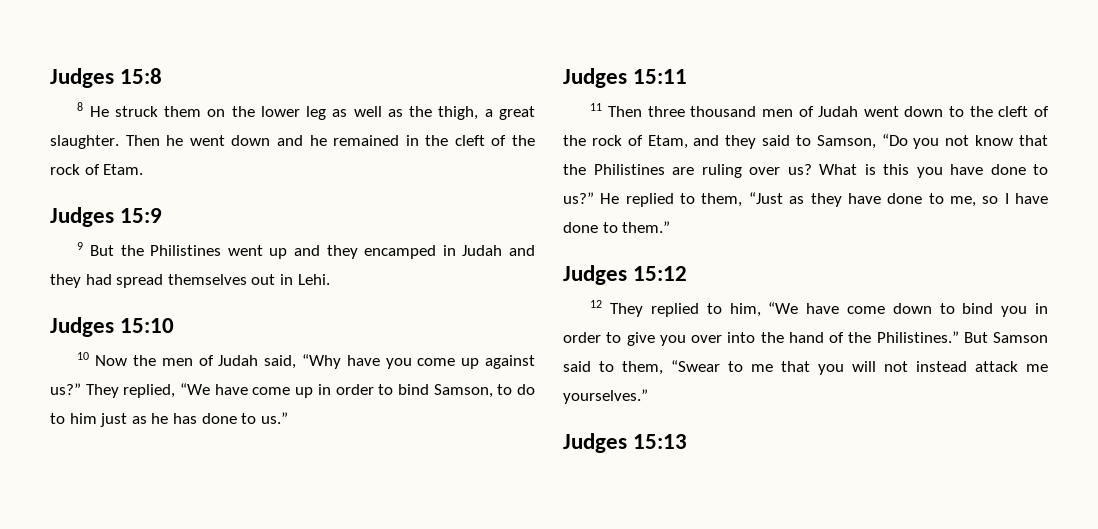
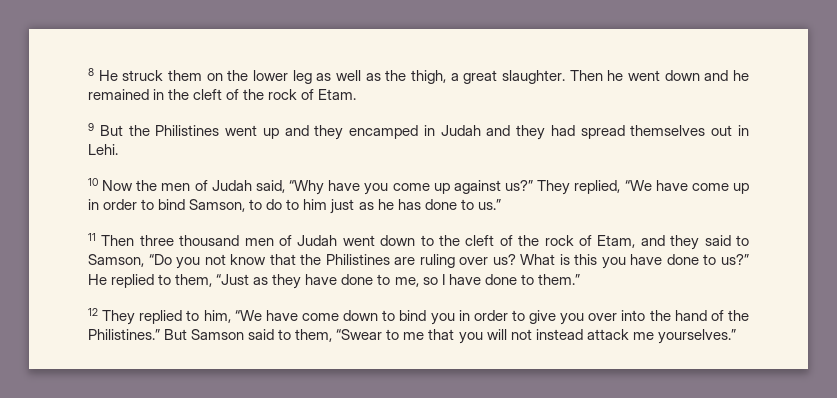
- Judges 15:8
- Judges 15:9
- Judges 15:10
- Judges 15:11
- Judges 15:12
- Judges 15:13

